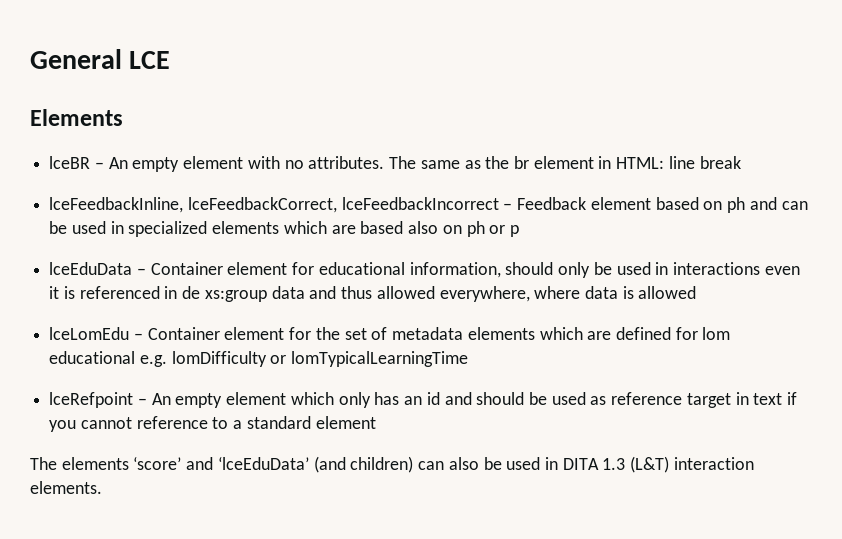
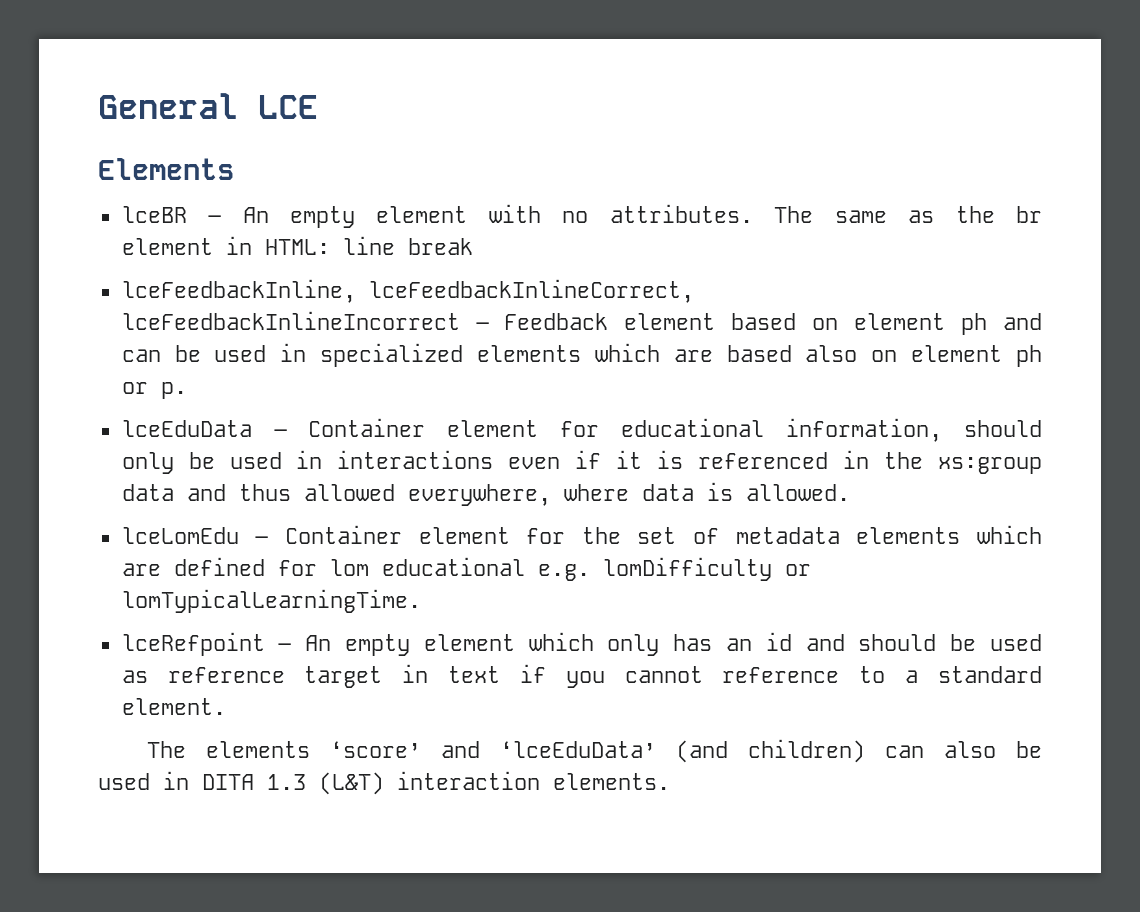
- lceFeedbackInline, lceFeedbackCorrect, lceFeedbackIncorrect – Feedback element based on ph and can be used in specialized elements which are based also on ph or p
+ lceFeedbackInline, lceFeedbackInlineCorrect, lceFeedbackInlineIncorrect – Feedback element based on element ph and can be used in specialized elements which are based also on element ph or p.
- lceEduData – Container element for educational information, should only be used in interactions even it is referenced in de xs:group data and thus allowed everywhere, where data is allowed
+ lceEduData – Container element for educational information, should only be used in interactions even if it is referenced in the xs:group data and thus allowed everywhere, where data is allowed.
- lceLomEdu – Container element for the set of metadata elements which are defined for lom educational e.g. lomDifficulty or lomTypicalLearningTime
+ lceLomEdu – Container element for the set of metadata elements which are defined for lom educational e.g. lomDifficulty or lomTypicalLearningTime.
- lceRefpoint – An empty element which only has an id and should be used as reference target in text if you cannot reference to a standard element
+ lceRefpoint – An empty element which only has an id and should be used as reference target in text if you cannot reference to a standard element.

